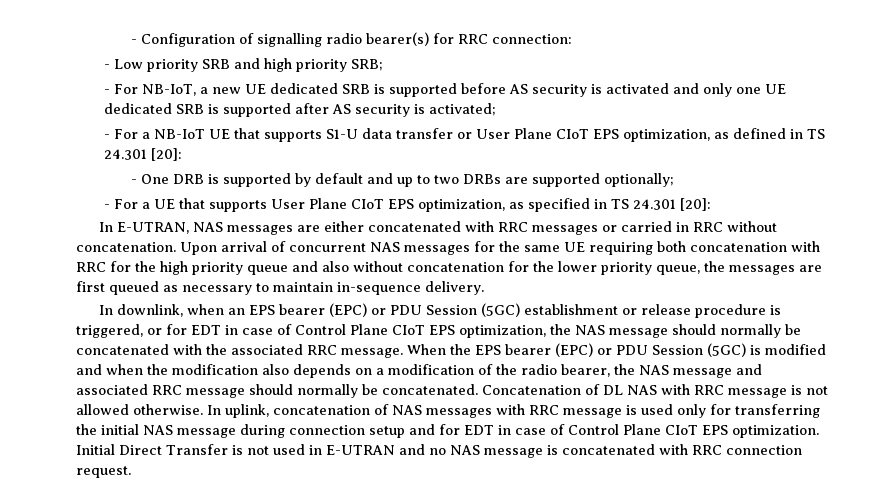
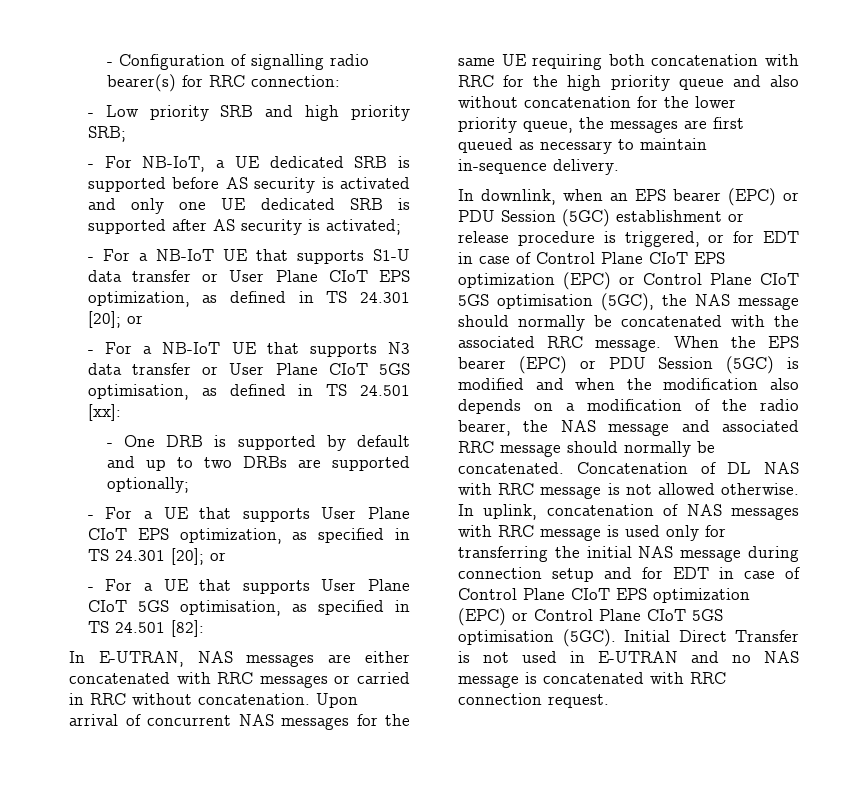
- - For NB-IoT, a new UE dedicated SRB is supported before AS security is activated and only one UE dedicated SRB is supported after AS security is activated;
+ - For NB-IoT, a UE dedicated SRB is supported before AS security is activated and only one UE dedicated SRB is supported after AS security is activated;
- - For a NB-IoT UE that supports S1-U data transfer or User Plane CIoT EPS optimization, as defined in TS 24.301 [20]:
+ - For a NB-IoT UE that supports S1-U data transfer or User Plane CIoT EPS optimization, as defined in TS 24.301 [20]; or
+ - For a NB-IoT UE that supports N3 data transfer or User Plane CIoT 5GS optimisation, as defined in TS 24.501 [xx]:
- - For a UE that supports User Plane CIoT EPS optimization, as specified in TS 24.301 [20]:
+ - For a UE that supports User Plane CIoT EPS optimization, as specified in TS 24.301 [20]; or
+ - For a UE that supports User Plane CIoT 5GS optimisation, as specified in TS 24.501 [82]:
- In downlink, when an EPS bearer (EPC) or PDU Session (5GC) establishment or release procedure is triggered, or for EDT in case of Control Plane CIoT EPS optimization, the NAS message should normally be concatenated with the associated RRC message.
+ In downlink, when an EPS bearer (EPC) or PDU Session (5GC) establishment or release procedure is triggered, or for EDT in case of Control Plane CIoT EPS optimization (EPC) or Control Plane CIoT 5GS optimisation (5GC), the NAS message should normally be concatenated with the associated RRC message.
- In uplink, concatenation of NAS messages with RRC message is used only for transferring the initial NAS message during connection setup and for EDT in case of Control Plane CIoT EPS optimization.
+ In uplink, concatenation of NAS messages with RRC message is used only for transferring the initial NAS message during connection setup and for EDT in case of Control Plane CIoT EPS optimization (EPC) or Control Plane CIoT 5GS optimisation (5GC).

